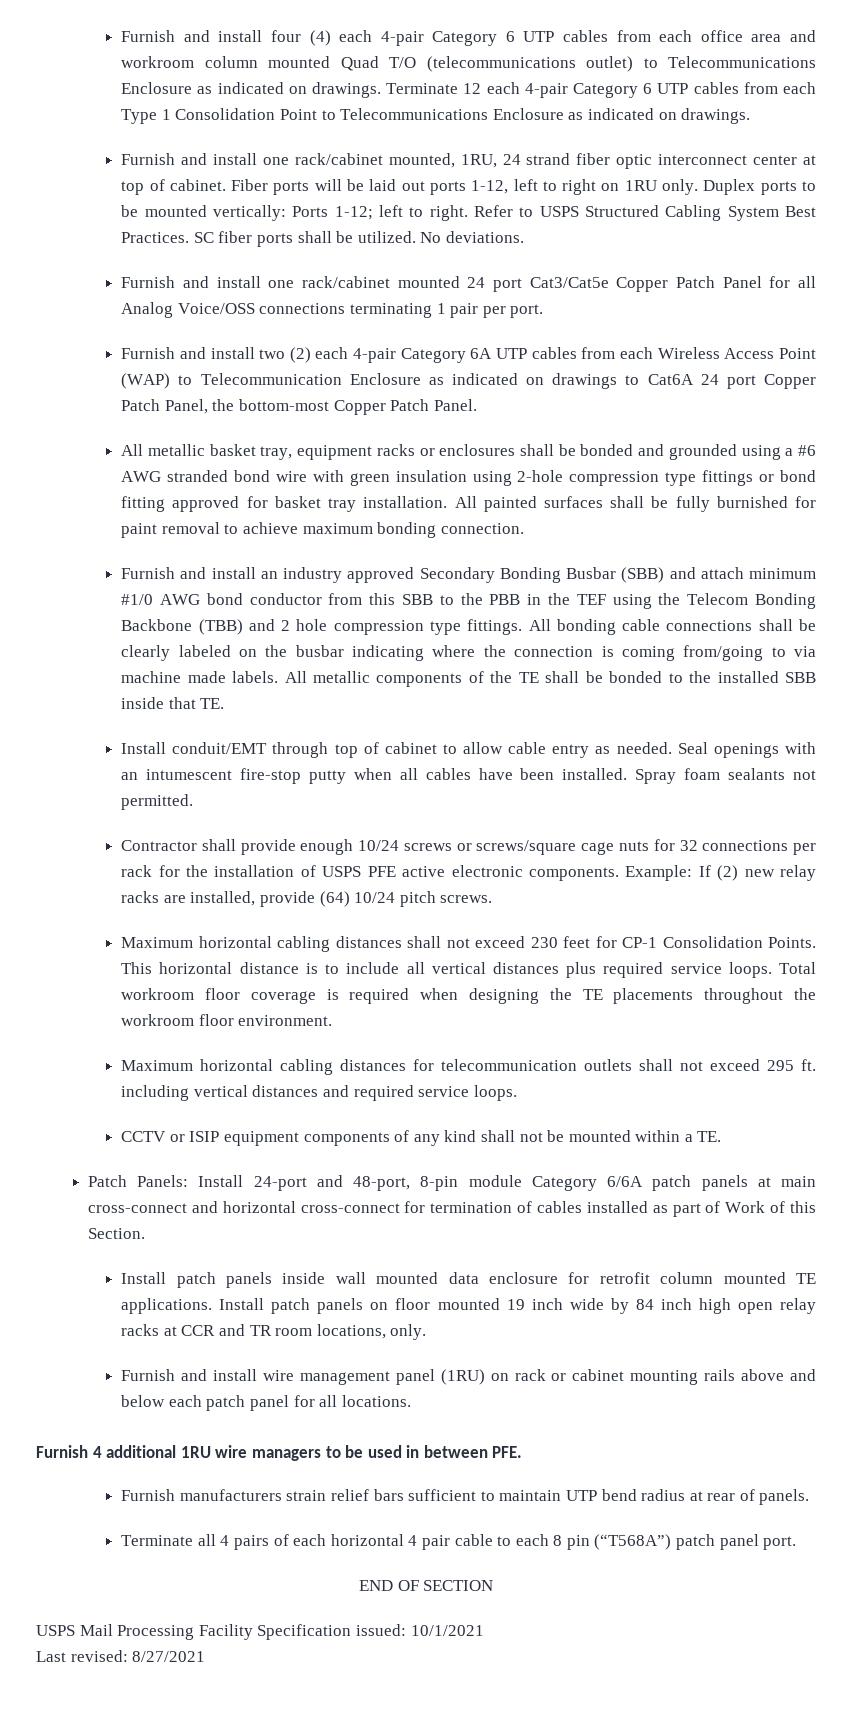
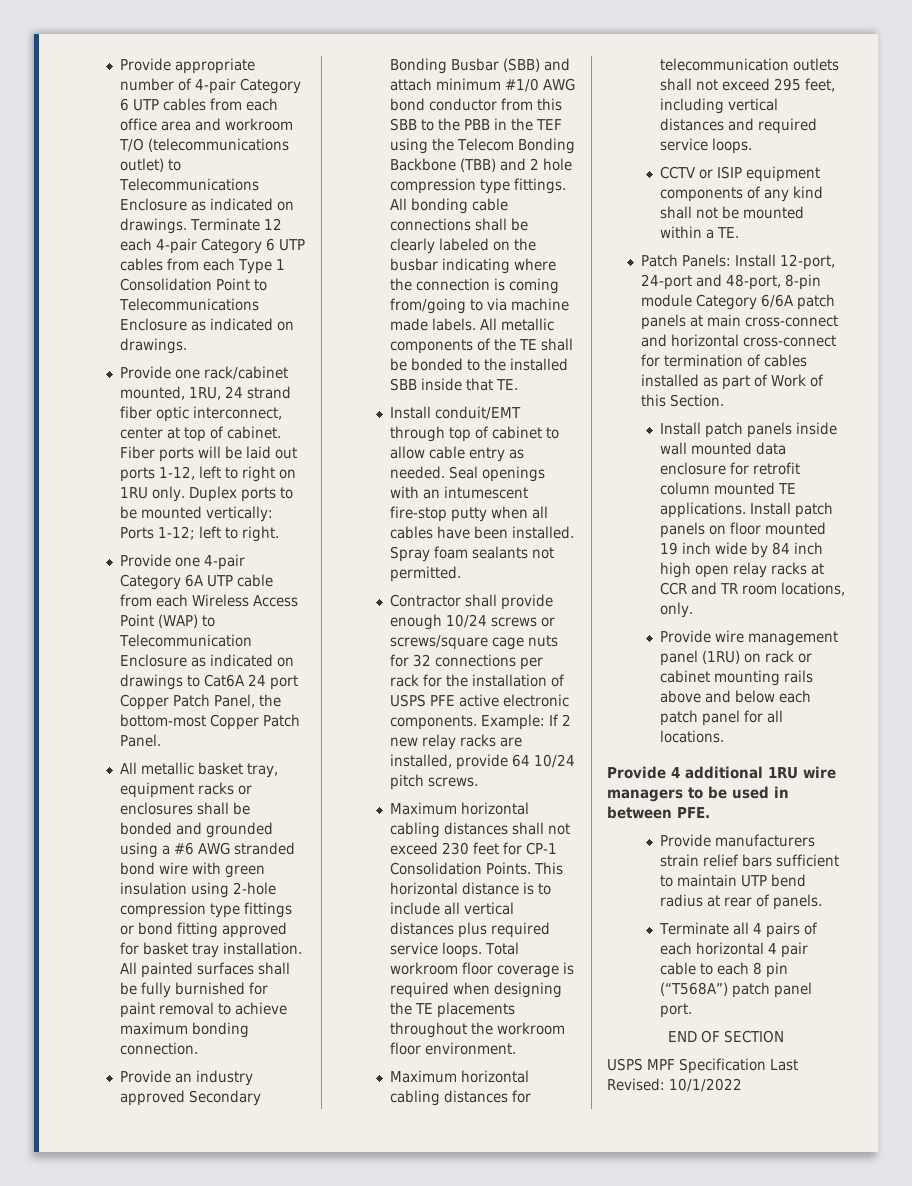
- Furnish and install four (4) each 4-pair Category 6 UTP cables from each office area and workroom column mounted Quad T/O (telecommunications outlet) to Telecommunications Enclosure as indicated on drawings.
+ Provide appropriate number of 4-pair Category 6 UTP cables from each office area and workroom T/O (telecommunications outlet) to Telecommunications Enclosure as indicated on drawings.
- Furnish and install one rack/cabinet mounted, 1RU, 24 strand fiber optic interconnect center at top of cabinet.
+ Provide one rack/cabinet mounted, 1RU, 24 strand fiber optic interconnect, center at top of cabinet.
- Duplex ports to be mounted vertically: Ports 1-12; left to right. Refer to USPS Structured Cabling System Best Practices. SC fiber ports shall be utilized. No deviations.
- Furnish and install one rack/cabinet mounted 24 port Cat3/Cat5e Copper Patch Panel for all Analog Voice/OSS connections terminating 1 pair per port.
- Furnish and install two (2) each 4-pair Category 6A UTP cables from each Wireless Access Point (WAP) to Telecommunication Enclosure as indicated on drawings to Cat6A 24 port Copper Patch Panel, the bottom-most Copper Patch Panel.
+ Duplex ports to be mounted vertically: Ports 1-12; left to right.
+ Provide one 4-pair Category 6A UTP cable from each Wireless Access Point (WAP) to Telecommunication Enclosure as indicated on drawings to Cat6A 24 port Copper Patch Panel, the bottom-most Copper Patch Panel.
- Furnish and install an industry approved Secondary Bonding Busbar (SBB) and attach minimum #1/0 AWG bond conductor from this SBB to the PBB in the TEF using the Telecom Bonding Backbone (TBB) and 2 hole compression type fittings.
+ Provide an industry approved Secondary Bonding Busbar (SBB) and attach minimum #1/0 AWG bond conductor from this SBB to the PBB in the TEF using the Telecom Bonding Backbone (TBB) and 2 hole compression type fittings.
- Example: If (2) new relay racks are installed, provide (64) 10/24 pitch screws.
+ Example: If 2 new relay racks are installed, provide 64 10/24 pitch screws.
- Maximum horizontal cabling distances for telecommunication outlets shall not exceed 295 ft. including vertical distances and required service loops.
+ Maximum horizontal cabling distances for telecommunication outlets shall not exceed 295 feet, including vertical distances and required service loops.
- Patch Panels: Install 24-port and 48-port, 8-pin module Category 6/6A patch panels at main cross-connect and horizontal cross-connect for termination of cables installed as part of Work of this Section.
+ Patch Panels: Install 12-port, 24-port and 48-port, 8-pin module Category 6/6A patch panels at main cross-connect and horizontal cross-connect for termination of cables installed as part of Work of this Section.
- Furnish and install wire management panel (1RU) on rack or cabinet mounting rails above and below each patch panel for all locations.
+ Provide wire management panel (1RU) on rack or cabinet mounting rails above and below each patch panel for all locations.
- Furnish 4 additional 1RU wire managers to be used in between PFE.
+ Provide 4 additional 1RU wire managers to be used in between PFE.
- Furnish manufacturers strain relief bars sufficient to maintain UTP bend radius at rear of panels.
+ Provide manufacturers strain relief bars sufficient to maintain UTP bend radius at rear of panels.
- USPS Mail Processing Facility Specification issued: 10/1/2021
- Last revised: 8/27/2021
+ USPS MPF Specification Last Revised: 10/1/2022

